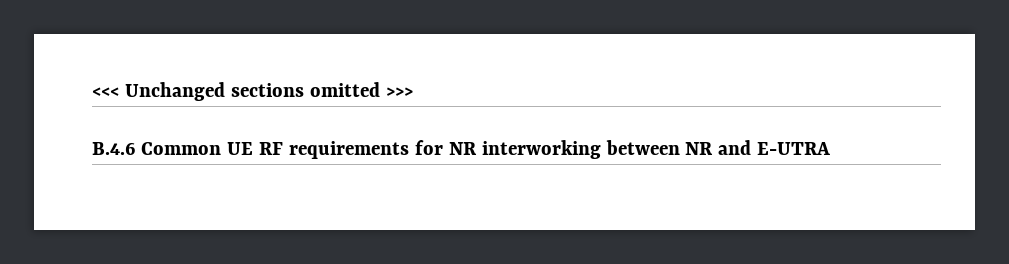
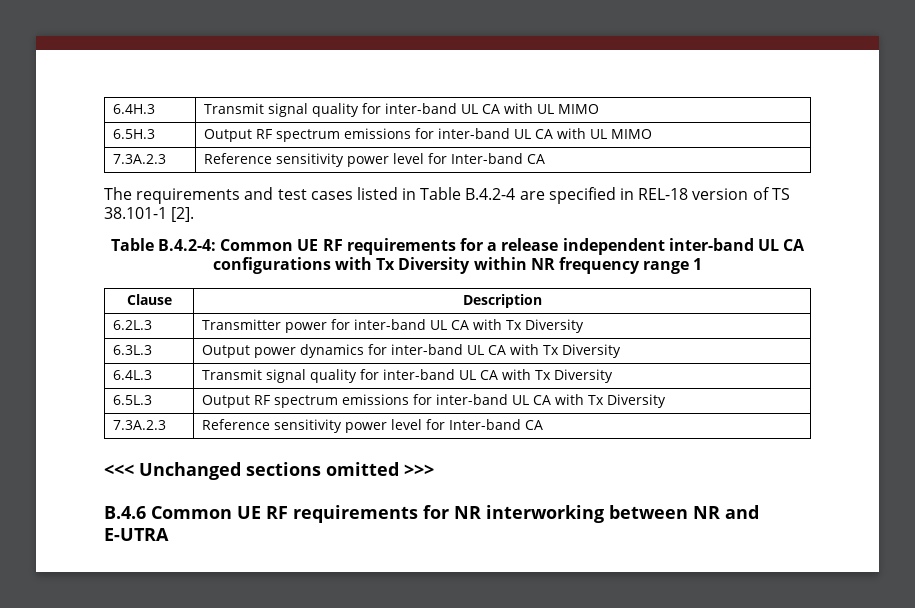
+ 6.4H.3 | Transmit signal quality for inter-band UL CA with UL MIMO
+ 6.5H.3 | Output RF spectrum emissions for inter-band UL CA with UL MIMO
+ 7.3A.2.3 | Reference sensitivity power level for Inter-band CA
+ The requirements and test cases listed in Table B.4.2-4 are specified in REL-18 version of TS 38.101-1 [2].
+ Table B.4.2-4: Common UE RF requirements for a release independent inter-band UL CA configurations with Tx Diversity within NR frequency range 1
+ Clause | Description
+ 6.2L.3 | Transmitter power for inter-band UL CA with Tx Diversity
+ 6.3L.3 | Output power dynamics for inter-band UL CA with Tx Diversity
+ 6.4L.3 | Transmit signal quality for inter-band UL CA with Tx Diversity
+ 6.5L.3 | Output RF spectrum emissions for inter-band UL CA with Tx Diversity
+ 7.3A.2.3 | Reference sensitivity power level for Inter-band CA

